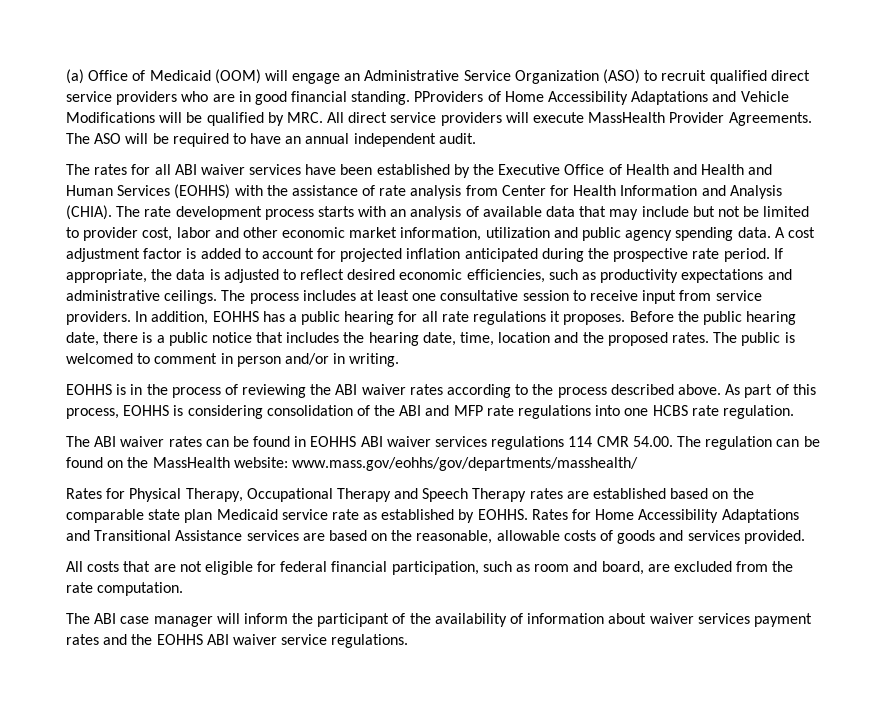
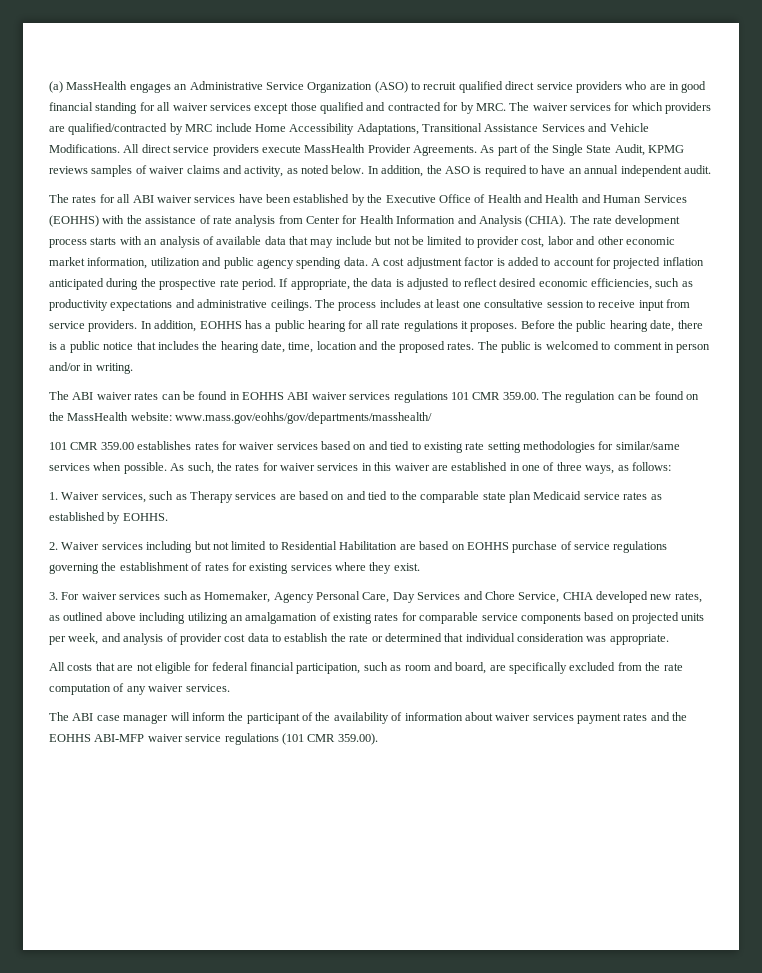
- (a) Office of Medicaid (OOM) will engage an Administrative Service Organization (ASO) to recruit qualified direct service providers who are in good financial standing. PProviders of Home Accessibility Adaptations and Vehicle Modifications will be qualified by MRC. All direct service providers will execute MassHealth Provider Agreements.
+ (a) MassHealth engages an Administrative Service Organization (ASO) to recruit qualified direct service providers who are in good financial standing for all waiver services except those qualified and contracted for by MRC. The waiver services for which providers are qualified/contracted by MRC include Home Accessibility Adaptations, Transitional Assistance Services and Vehicle Modifications. All direct service providers execute MassHealth Provider Agreements.
- The ASO will be required to have an annual independent audit.
+ As part of the Single State Audit, KPMG reviews samples of waiver claims and activity, as noted below. In addition, the ASO is required to have an annual independent audit.
- EOHHS is in the process of reviewing the ABI waiver rates according to the process described above. As part of this process, EOHHS is considering consolidation of the ABI and MFP rate regulations into one HCBS rate regulation.
- The ABI waiver rates can be found in EOHHS ABI waiver services regulations 114 CMR 54.00. The regulation can be found on the MassHealth website: www.mass.gov/eohhs/gov/departments/masshealth/
+ The ABI waiver rates can be found in EOHHS ABI waiver services regulations 101 CMR 359.00. The regulation can be found on the MassHealth website: www.mass.gov/eohhs/gov/departments/masshealth/
- Rates for Physical Therapy, Occupational Therapy and Speech Therapy rates are established based on the comparable state plan Medicaid service rate as established by EOHHS. Rates for Home Accessibility Adaptations and Transitional Assistance services are based on the reasonable, allowable costs of goods and services provided.
+ 101 CMR 359.00 establishes rates for waiver services based on and tied to existing rate setting methodologies for similar/same services when possible. As such, the rates for waiver services in this waiver are established in one of three ways, as follows:
+ 1. Waiver services, such as Therapy services are based on and tied to the comparable state plan Medicaid service rates as established by EOHHS.
+ 2. Waiver services including but not limited to Residential Habilitation are based on EOHHS purchase of service regulations governing the establishment of rates for existing services where they exist.
+ 3. For waiver services such as Homemaker, Agency Personal Care, Day Services and Chore Service, CHIA developed new rates, as outlined above including utilizing an amalgamation of existing rates for comparable service components based on projected units per week, and analysis of provider cost data to establish the rate or determined that individual consideration was appropriate.
- All costs that are not eligible for federal financial participation, such as room and board, are excluded from the rate computation.
+ All costs that are not eligible for federal financial participation, such as room and board, are specifically excluded from the rate computation of any waiver services.
- The ABI case manager will inform the participant of the availability of information about waiver services payment rates and the EOHHS ABI waiver service regulations.
+ The ABI case manager will inform the participant of the availability of information about waiver services payment rates and the EOHHS ABI-MFP waiver service regulations (101 CMR 359.00).

